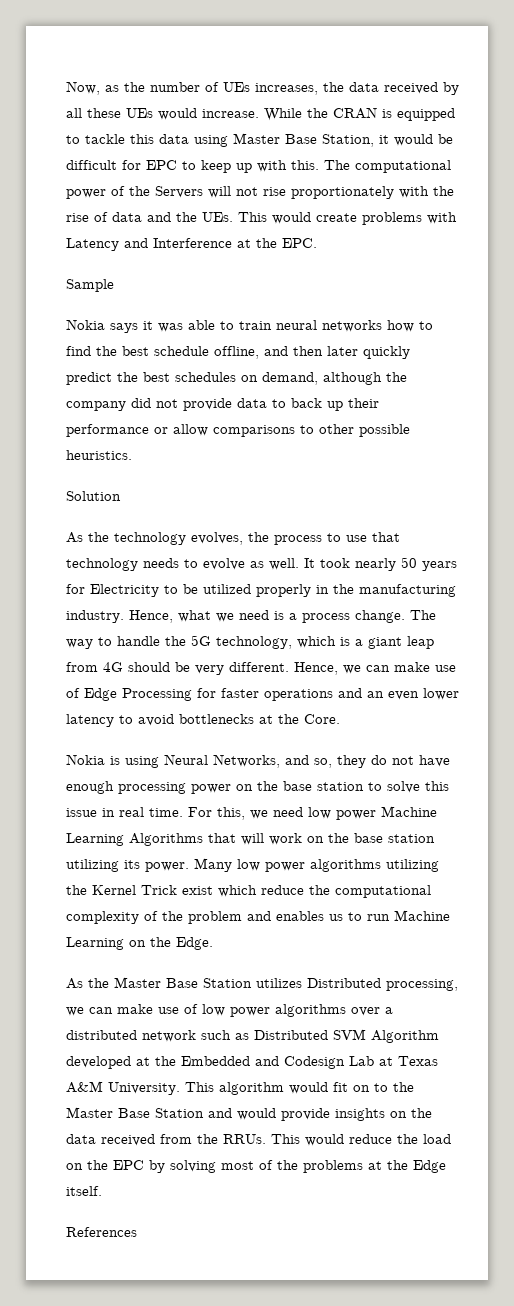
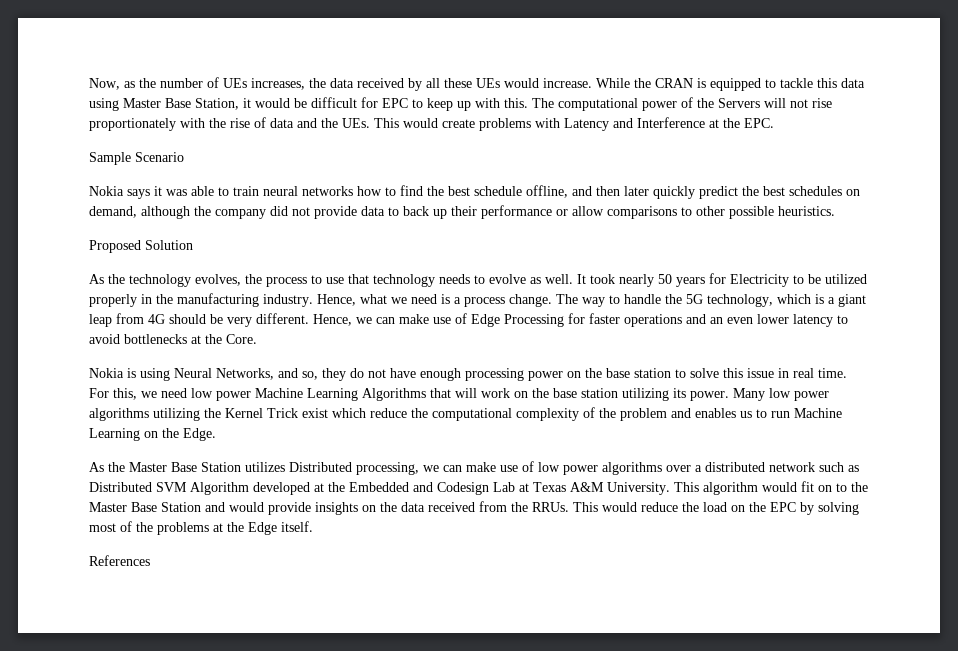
- Sample
+ Sample Scenario
- Solution
+ Proposed Solution

